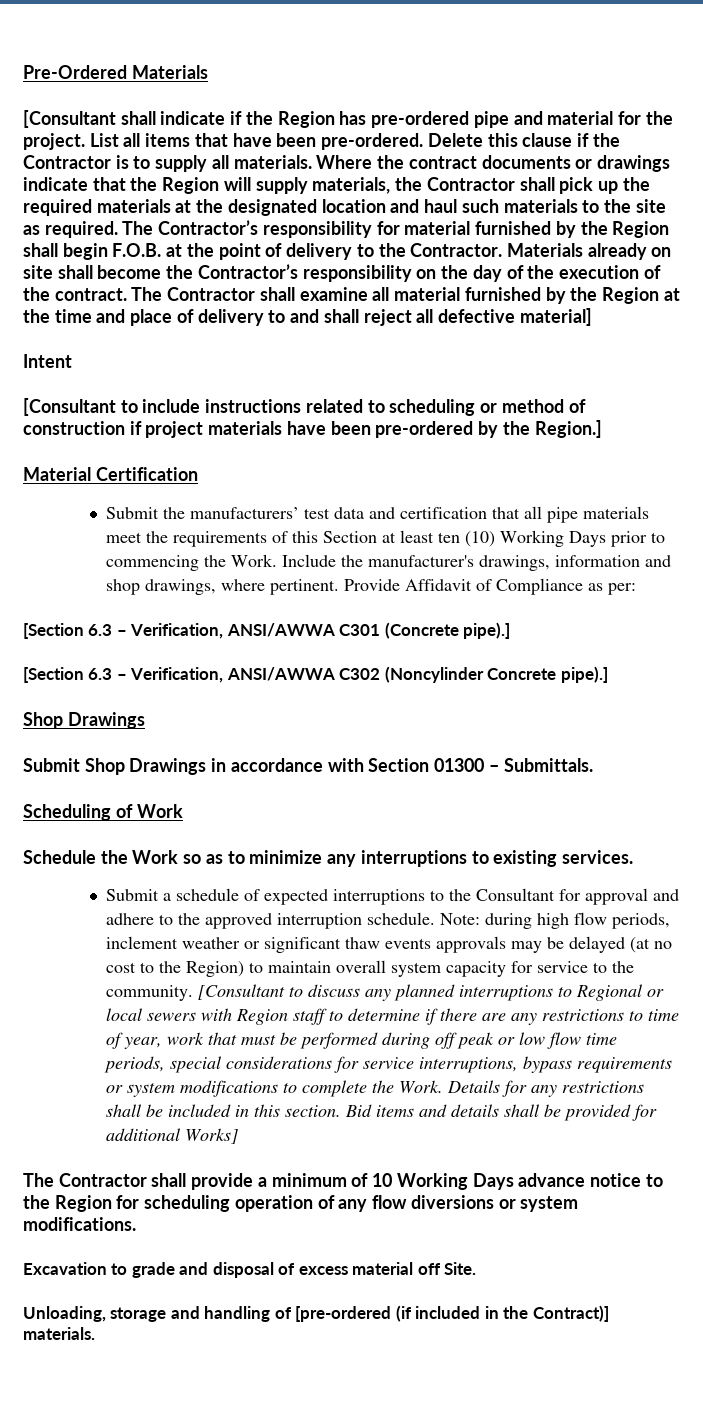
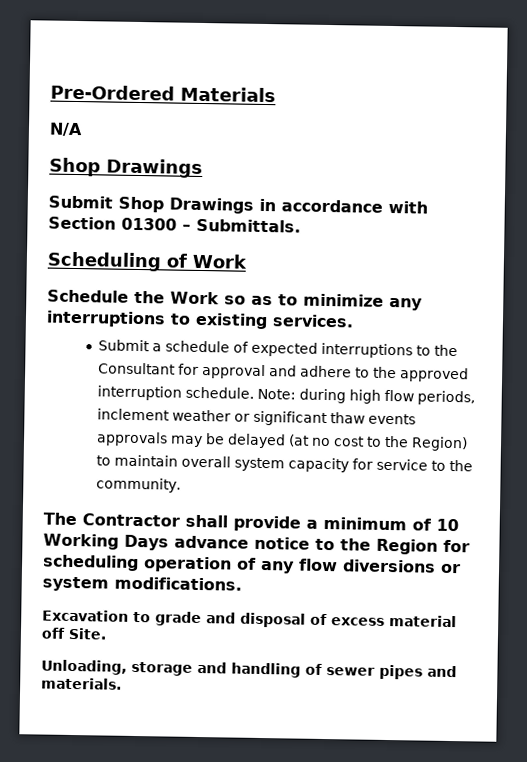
- [Consultant shall indicate if the Region has pre-ordered pipe and material for the project. List all items that have been pre-ordered. Delete this clause if the Contractor is to supply all materials. Where the contract documents or drawings indicate that the Region will supply materials, the Contractor shall pick up the required materials at the designated location and haul such materials to the site as required. The Contractor’s responsibility for material furnished by the Region shall begin F.O.B. at the point of delivery to the Contractor. Materials already on site shall become the Contractor’s responsibility on the day of the execution of the contract. The Contractor shall examine all material furnished by the Region at the time and place of delivery to and shall reject all defective material]
- Intent
- [Consultant to include instructions related to scheduling or method of construction if project materials have been pre-ordered by the Region.]
- Material Certification
- Submit the manufacturers’ test data and certification that all pipe materials meet the requirements of this Section at least ten (10) Working Days prior to commencing the Work. Include the manufacturer's drawings, information and shop drawings, where pertinent. Provide Affidavit of Compliance as per:
- [Section 6.3 – Verification, ANSI/AWWA C301 (Concrete pipe).]
- [Section 6.3 – Verification, ANSI/AWWA C302 (Noncylinder Concrete pipe).]
+ N/A
- [Consultant to discuss any planned interruptions to Regional or local sewers with Region staff to determine if there are any restrictions to time of year, work that must be performed during off peak or low flow time periods, special considerations for service interruptions, bypass requirements or system modifications to complete the Work. Details for any restrictions shall be included in this section. Bid items and details shall be provided for additional Works]
- Unloading, storage and handling of [pre-ordered (if included in the Contract)] materials.
+ Unloading, storage and handling of sewer pipes and materials.

